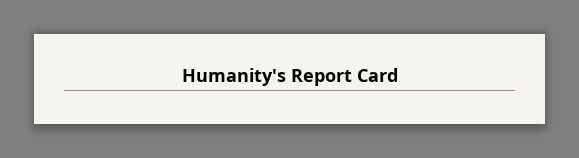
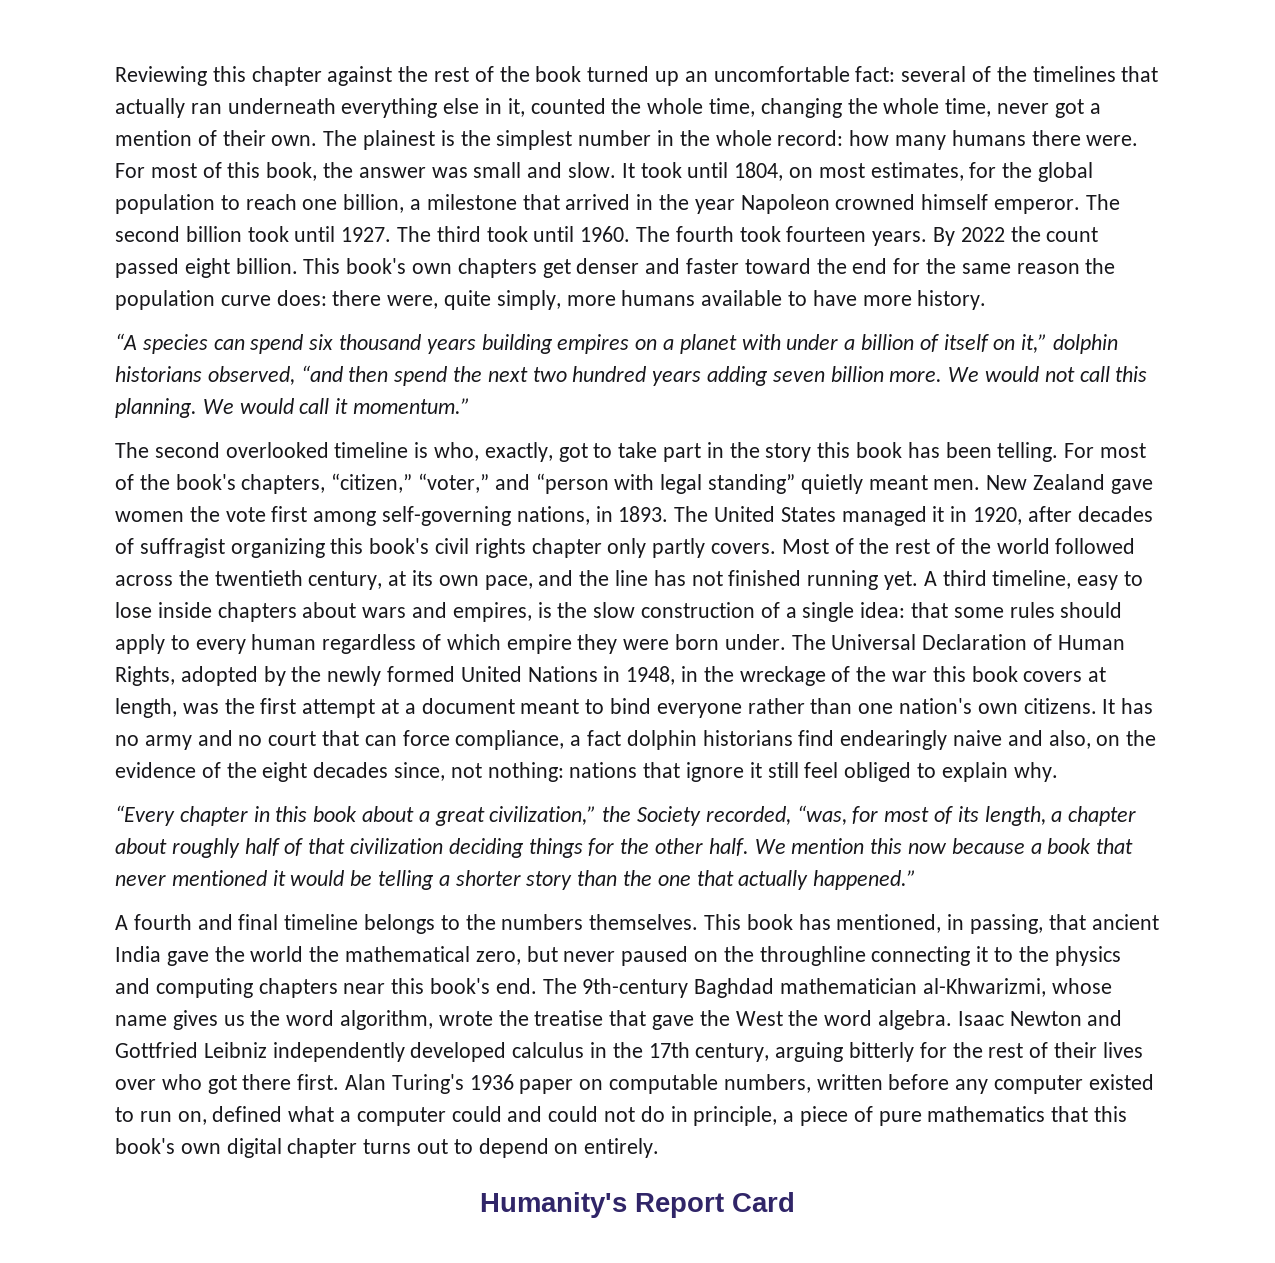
+ Reviewing this chapter against the rest of the book turned up an uncomfortable fact: several of the timelines that actually ran underneath everything else in it, counted the whole time, changing the whole time, never got a mention of their own. The plainest is the simplest number in the whole record: how many humans there were. For most of this book, the answer was small and slow. It took until 1804, on most estimates, for the global population to reach one billion, a milestone that arrived in the year Napoleon crowned himself emperor. The second billion took until 1927. The third took until 1960. The fourth took fourteen years. By 2022 the count passed eight billion. This book's own chapters get denser and faster toward the end for the same reason the population curve does: there were, quite simply, more humans available to have more history.
+ “A species can spend six thousand years building empires on a planet with under a billion of itself on it,” dolphin historians observed, “and then spend the next two hundred years adding seven billion more. We would not call this planning. We would call it momentum.”
+ The second overlooked timeline is who, exactly, got to take part in the story this book has been telling. For most of the book's chapters, “citizen,” “voter,” and “person with legal standing” quietly meant men. New Zealand gave women the vote first among self-governing nations, in 1893. The United States managed it in 1920, after decades of suffragist organizing this book's civil rights chapter only partly covers. Most of the rest of the world followed across the twentieth century, at its own pace, and the line has not finished running yet. A third timeline, easy to lose inside chapters about wars and empires, is the slow construction of a single idea: that some rules should apply to every human regardless of which empire they were born under. The Universal Declaration of Human Rights, adopted by the newly formed United Nations in 1948, in the wreckage of the war this book covers at length, was the first attempt at a document meant to bind everyone rather than one nation's own citizens. It has no army and no court that can force compliance, a fact dolphin historians find endearingly naive and also, on the evidence of the eight decades since, not nothing: nations that ignore it still feel obliged to explain why.
+ “Every chapter in this book about a great civilization,” the Society recorded, “was, for most of its length, a chapter about roughly half of that civilization deciding things for the other half. We mention this now because a book that never mentioned it would be telling a shorter story than the one that actually happened.”
+ A fourth and final timeline belongs to the numbers themselves. This book has mentioned, in passing, that ancient India gave the world the mathematical zero, but never paused on the throughline connecting it to the physics and computing chapters near this book's end. The 9th-century Baghdad mathematician al-Khwarizmi, whose name gives us the word algorithm, wrote the treatise that gave the West the word algebra. Isaac Newton and Gottfried Leibniz independently developed calculus in the 17th century, arguing bitterly for the rest of their lives over who got there first. Alan Turing's 1936 paper on computable numbers, written before any computer existed to run on, defined what a computer could and could not do in principle, a piece of pure mathematics that this book's own digital chapter turns out to depend on entirely.

